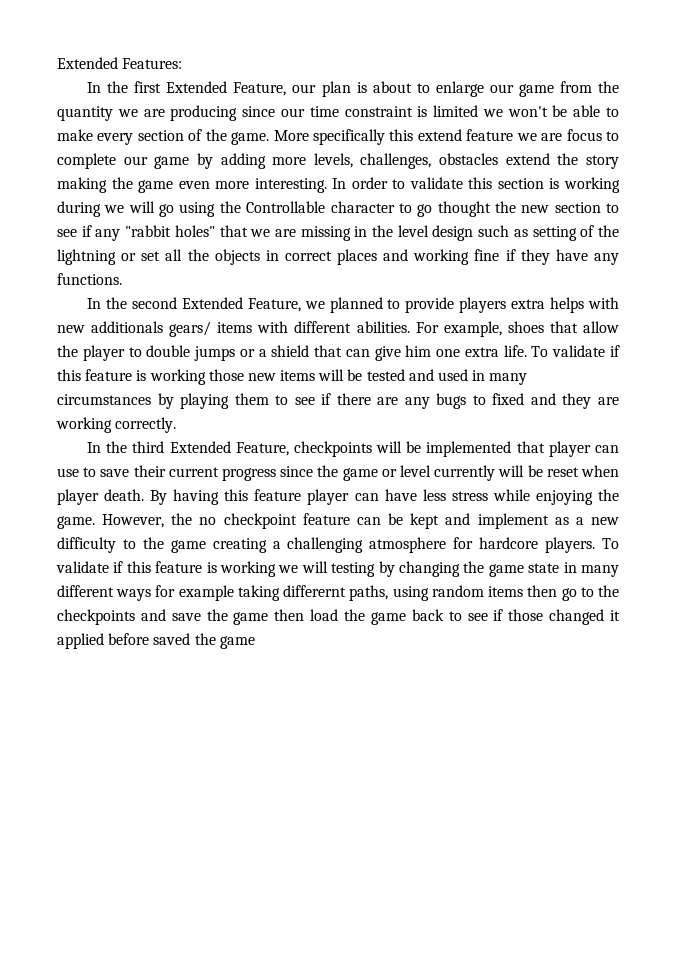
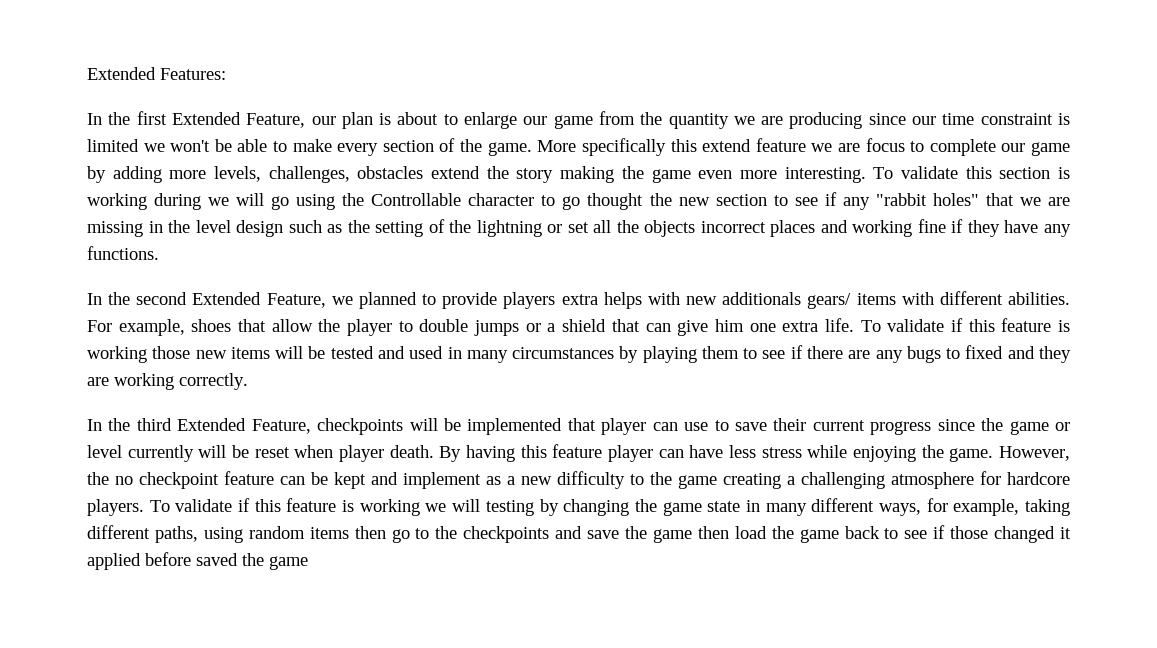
- In order to validate this section is working during we will go using the Controllable character to go thought the new section to see if any "rabbit holes" that we are missing in the level design such as setting of the lightning or set all the objects in correct places and working fine if they have any functions.
+ To validate this section is working during we will go using the Controllable character to go thought the new section to see if any "rabbit holes" that we are missing in the level design such as the setting of the lightning or set all the objects incorrect places and working fine if they have any functions.
- To validate if this feature is working we will testing by changing the game state in many different ways for example taking differernt paths, using random items then go to the checkpoints and save the game then load the game back to see if those changed it applied before saved the game
+ To validate if this feature is working we will testing by changing the game state in many different ways, for example, taking different paths, using random items then go to the checkpoints and save the game then load the game back to see if those changed it applied before saved the game

